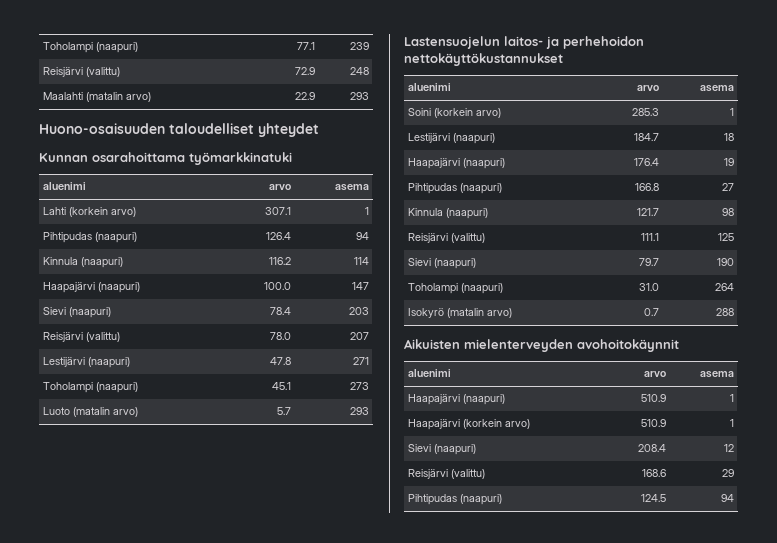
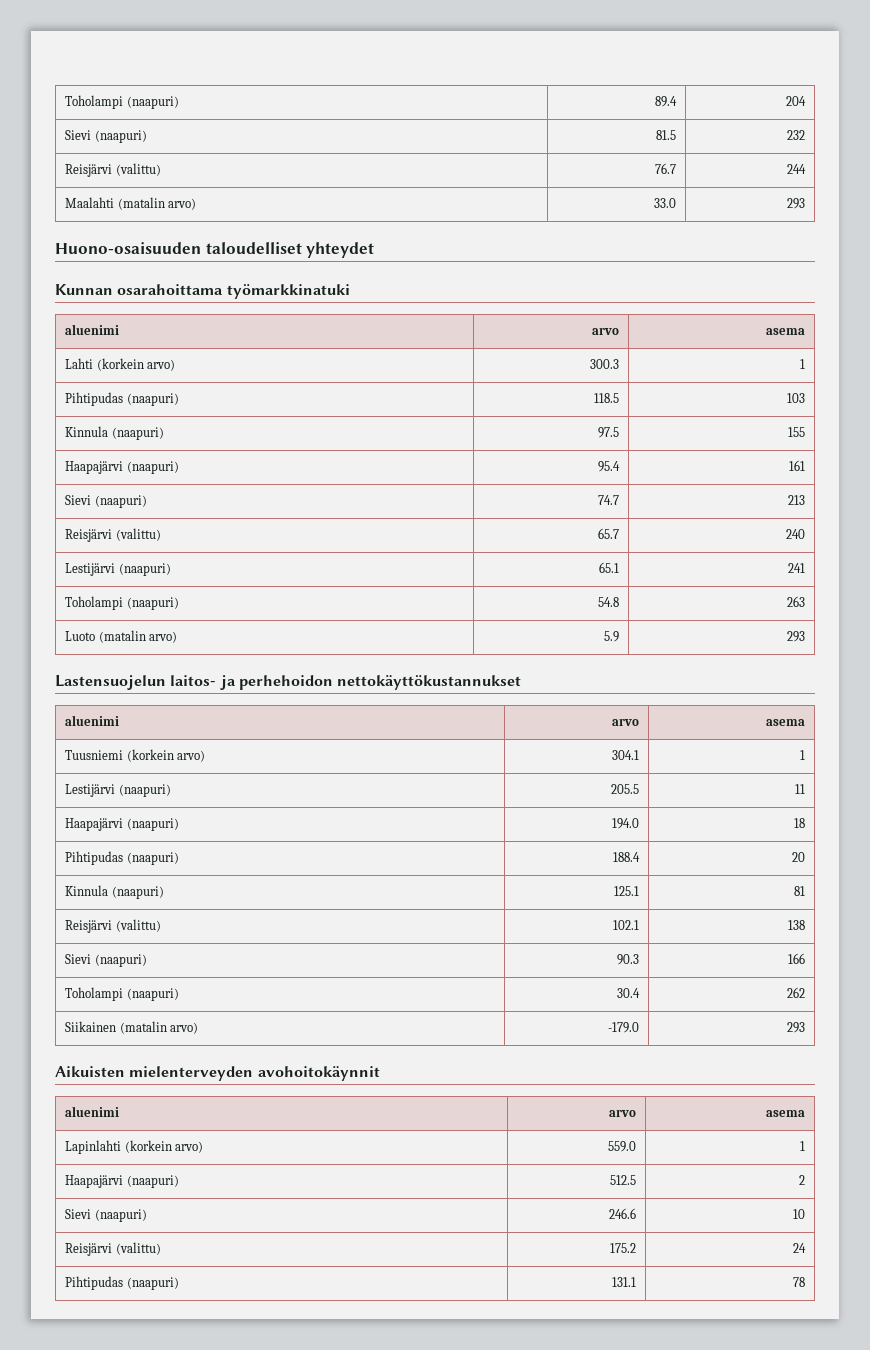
- Toholampi (naapuri) | 77.1 | 239
- Reisjärvi (valittu) | 72.9 | 248
+ Toholampi (naapuri) | 89.4 | 204
+ Sievi (naapuri) | 81.5 | 232
+ Reisjärvi (valittu) | 76.7 | 244
- Maalahti (matalin arvo) | 22.9 | 293
+ Maalahti (matalin arvo) | 33.0 | 293
- Lahti (korkein arvo) | 307.1 | 1
+ Lahti (korkein arvo) | 300.3 | 1
- Pihtipudas (naapuri) | 126.4 | 94
- Kinnula (naapuri) | 116.2 | 114
- Haapajärvi (naapuri) | 100.0 | 147
- Sievi (naapuri) | 78.4 | 203
- Reisjärvi (valittu) | 78.0 | 207
- Lestijärvi (naapuri) | 47.8 | 271
- Toholampi (naapuri) | 45.1 | 273
+ Pihtipudas (naapuri) | 118.5 | 103
+ Kinnula (naapuri) | 97.5 | 155
+ Haapajärvi (naapuri) | 95.4 | 161
+ Sievi (naapuri) | 74.7 | 213
+ Reisjärvi (valittu) | 65.7 | 240
+ Lestijärvi (naapuri) | 65.1 | 241
+ Toholampi (naapuri) | 54.8 | 263
- Luoto (matalin arvo) | 5.7 | 293
+ Luoto (matalin arvo) | 5.9 | 293
- Soini (korkein arvo) | 285.3 | 1
+ Tuusniemi (korkein arvo) | 304.1 | 1
- Lestijärvi (naapuri) | 184.7 | 18
- Haapajärvi (naapuri) | 176.4 | 19
- Pihtipudas (naapuri) | 166.8 | 27
- Kinnula (naapuri) | 121.7 | 98
- Reisjärvi (valittu) | 111.1 | 125
- Sievi (naapuri) | 79.7 | 190
- Toholampi (naapuri) | 31.0 | 264
- Isokyrö (matalin arvo) | 0.7 | 288
+ Lestijärvi (naapuri) | 205.5 | 11
+ Haapajärvi (naapuri) | 194.0 | 18
+ Pihtipudas (naapuri) | 188.4 | 20
+ Kinnula (naapuri) | 125.1 | 81
+ Reisjärvi (valittu) | 102.1 | 138
+ Sievi (naapuri) | 90.3 | 166
+ Toholampi (naapuri) | 30.4 | 262
+ Siikainen (matalin arvo) | -179.0 | 293
- Haapajärvi (naapuri) | 510.9 | 1
- Haapajärvi (korkein arvo) | 510.9 | 1
- Sievi (naapuri) | 208.4 | 12
- Reisjärvi (valittu) | 168.6 | 29
- Pihtipudas (naapuri) | 124.5 | 94
+ Lapinlahti (korkein arvo) | 559.0 | 1
+ Haapajärvi (naapuri) | 512.5 | 2
+ Sievi (naapuri) | 246.6 | 10
+ Reisjärvi (valittu) | 175.2 | 24
+ Pihtipudas (naapuri) | 131.1 | 78

